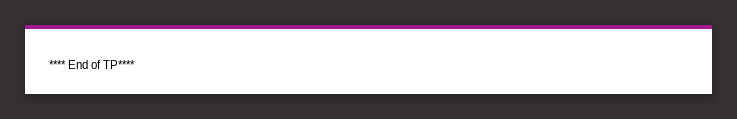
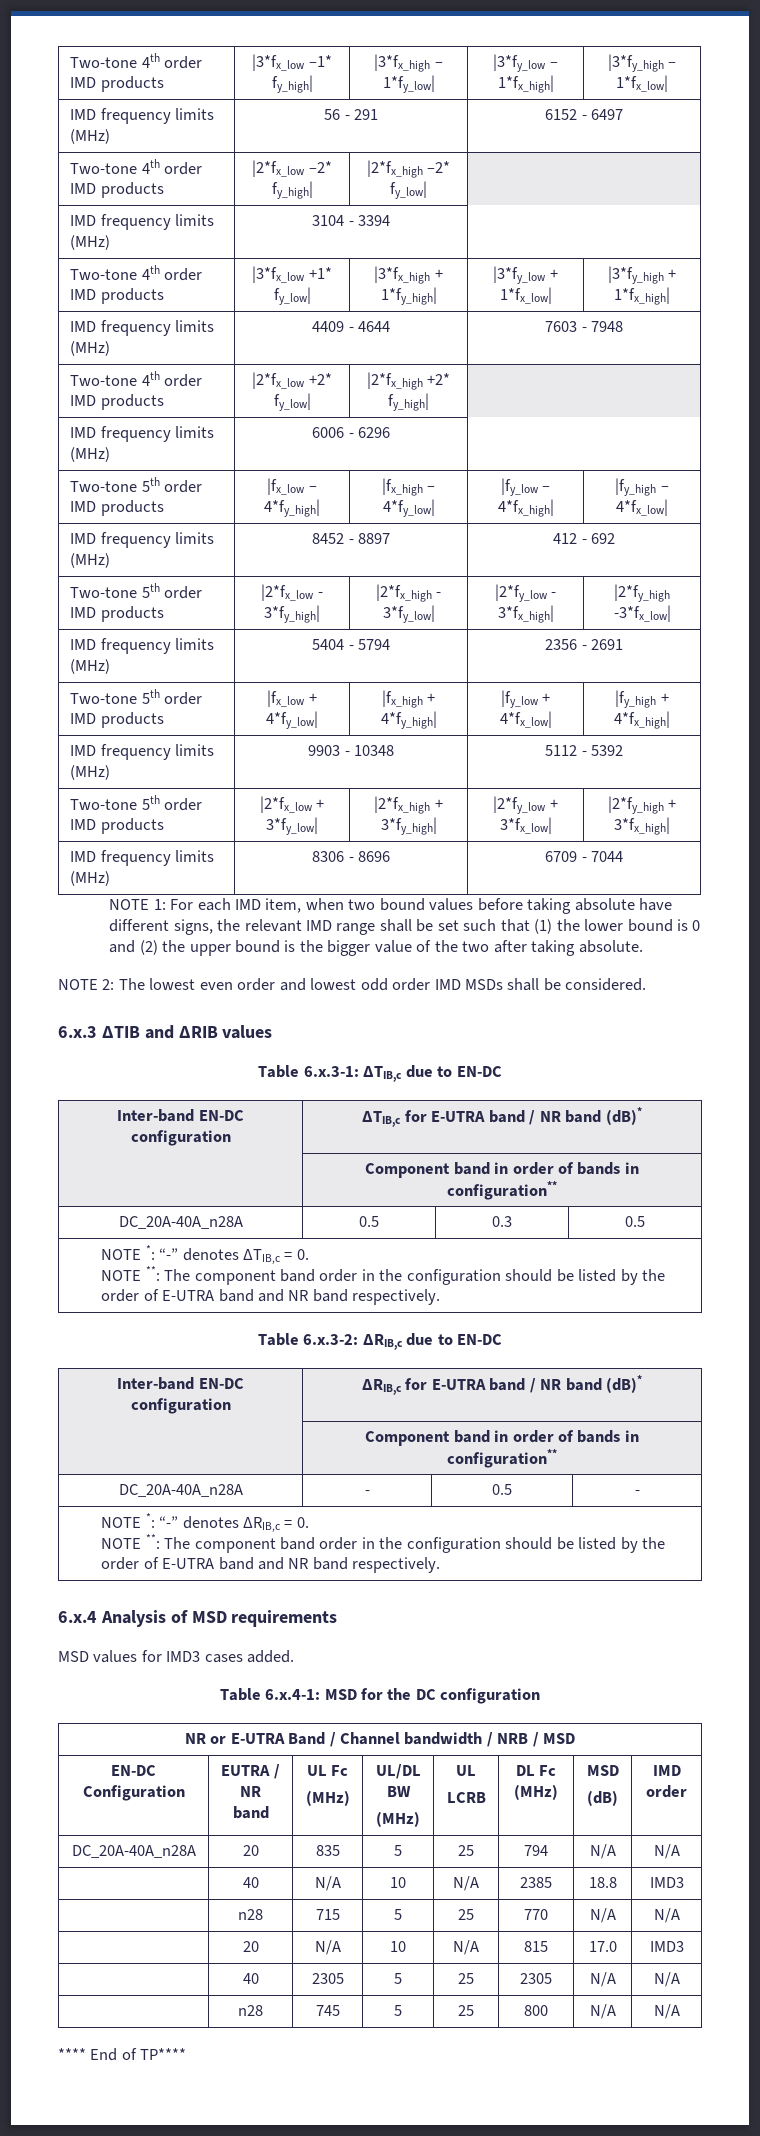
+ Two-tone 4th order IMD products | |3*fx_low –1* fy_high| | |3*fx_high – 1*fy_low| | |3*fy_low – 1*fx_high| | |3*fy_high – 1*fx_low|
+ IMD frequency limits (MHz) | 56 - 291 | 6152 - 6497
+ Two-tone 4th order IMD products | |2*fx_low –2* fy_high| | |2*fx_high –2* fy_low| |
+ IMD frequency limits (MHz) | 3104 - 3394 |
+ Two-tone 4th order IMD products | |3*fx_low +1* fy_low| | |3*fx_high + 1*fy_high| | |3*fy_low + 1*fx_low| | |3*fy_high + 1*fx_high|
+ IMD frequency limits (MHz) | 4409 - 4644 | 7603 - 7948
+ Two-tone 4th order IMD products | |2*fx_low +2* fy_low| | |2*fx_high +2* fy_high| |
+ IMD frequency limits (MHz) | 6006 - 6296 |
+ Two-tone 5th order IMD products | |fx_low – 4*fy_high| | |fx_high – 4*fy_low| | |fy_low – 4*fx_high| | |fy_high – 4*fx_low|
+ IMD frequency limits (MHz) | 8452 - 8897 | 412 - 692
+ Two-tone 5th order IMD products | |2*fx_low - 3*fy_high| | |2*fx_high - 3*fy_low| | |2*fy_low - 3*fx_high| | |2*fy_high -3*fx_low|
+ IMD frequency limits (MHz) | 5404 - 5794 | 2356 - 2691
+ Two-tone 5th order IMD products | |fx_low + 4*fy_low| | |fx_high + 4*fy_high| | |fy_low + 4*fx_low| | |fy_high + 4*fx_high|
+ IMD frequency limits (MHz) | 9903 - 10348 | 5112 - 5392
+ Two-tone 5th order IMD products | |2*fx_low + 3*fy_low| | |2*fx_high + 3*fy_high| | |2*fy_low + 3*fx_low| | |2*fy_high + 3*fx_high|
+ IMD frequency limits (MHz) | 8306 - 8696 | 6709 - 7044
+ NOTE 1: For each IMD item, when two bound values before taking absolute have different signs, the relevant IMD range shall be set such that (1) the lower bound is 0 and (2) the upper bound is the bigger value of the two after taking absolute.
+ NOTE 2: The lowest even order and lowest odd order IMD MSDs shall be considered.
+ 6.x.3 ∆TIB and ∆RIB values
+ Table 6.x.3-1: ΔTIB,c due to EN-DC
+ Inter-band EN-DC configuration | ΔTIB,c for E-UTRA band / NR band (dB)*
+ | Component band in order of bands in configuration**
+ DC_20A-40A_n28A | 0.5 | 0.3 | 0.5
+ NOTE *: “-” denotes ΔTIB,c = 0.
+ NOTE **: The component band order in the configuration should be listed by the order of E-UTRA band and NR band respectively.
+ Table 6.x.3-2: ΔRIB,c due to EN-DC
+ Inter-band EN-DC configuration | ΔRIB,c for E-UTRA band / NR band (dB)*
+ | Component band in order of bands in configuration**
+ DC_20A-40A_n28A | - | 0.5 | -
+ NOTE *: “-” denotes ΔRIB,c = 0.
+ NOTE **: The component band order in the configuration should be listed by the order of E-UTRA band and NR band respectively.
+ 6.x.4 Analysis of MSD requirements
+ MSD values for IMD3 cases added.
+ Table 6.x.4-1: MSD for the DC configuration
+ NR or E-UTRA Band / Channel bandwidth / NRB / MSD
+ EN-DC Configuration | EUTRA / NR band | UL Fc
+ (MHz) | UL/DL BW
+ (MHz) | UL
+ LCRB | DL Fc (MHz) | MSD
+ (dB) | IMD order
+ DC_20A-40A_n28A | 20 | 835 | 5 | 25 | 794 | N/A | N/A
+ | 40 | N/A | 10 | N/A | 2385 | 18.8 | IMD3
+ | n28 | 715 | 5 | 25 | 770 | N/A | N/A
+ | 20 | N/A | 10 | N/A | 815 | 17.0 | IMD3
+ | 40 | 2305 | 5 | 25 | 2305 | N/A | N/A
+ | n28 | 745 | 5 | 25 | 800 | N/A | N/A

